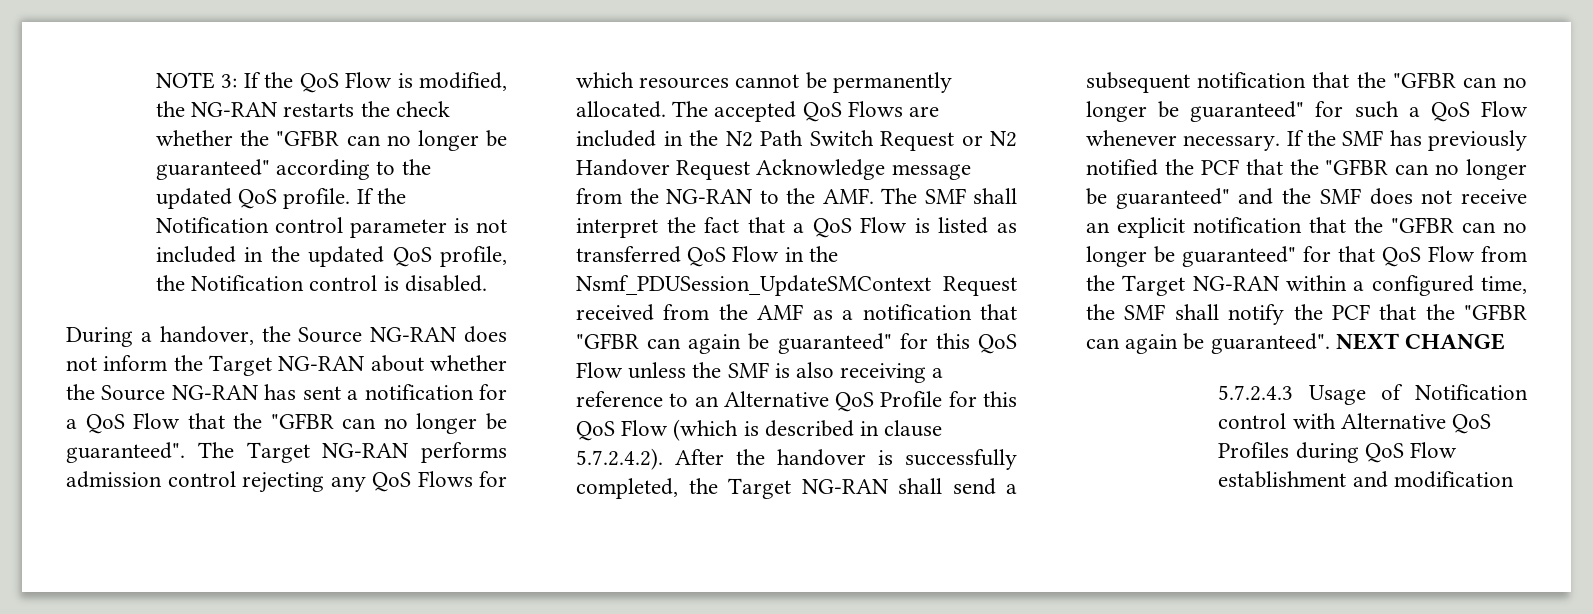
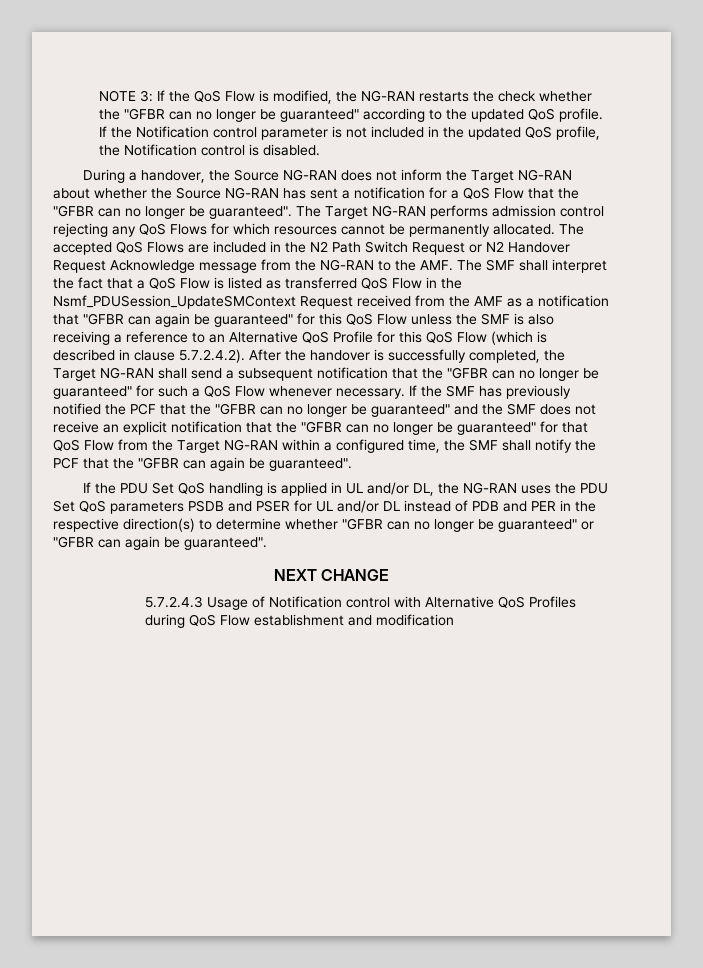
- If the SMF has previously notified the PCF that the "GFBR can no longer be guaranteed" and the SMF does not receive an explicit notification that the "GFBR can no longer be guaranteed" for that QoS Flow from the Target NG-RAN within a configured time, the SMF shall notify the PCF that the "GFBR can again be guaranteed". NEXT CHANGE
+ If the SMF has previously notified the PCF that the "GFBR can no longer be guaranteed" and the SMF does not receive an explicit notification that the "GFBR can no longer be guaranteed" for that QoS Flow from the Target NG-RAN within a configured time, the SMF shall notify the PCF that the "GFBR can again be guaranteed".
+ If the PDU Set QoS handling is applied in UL and/or DL, the NG-RAN uses the PDU Set QoS parameters PSDB and PSER for UL and/or DL instead of PDB and PER in the respective direction(s) to determine whether "GFBR can no longer be guaranteed" or "GFBR can again be guaranteed".
+ NEXT CHANGE

